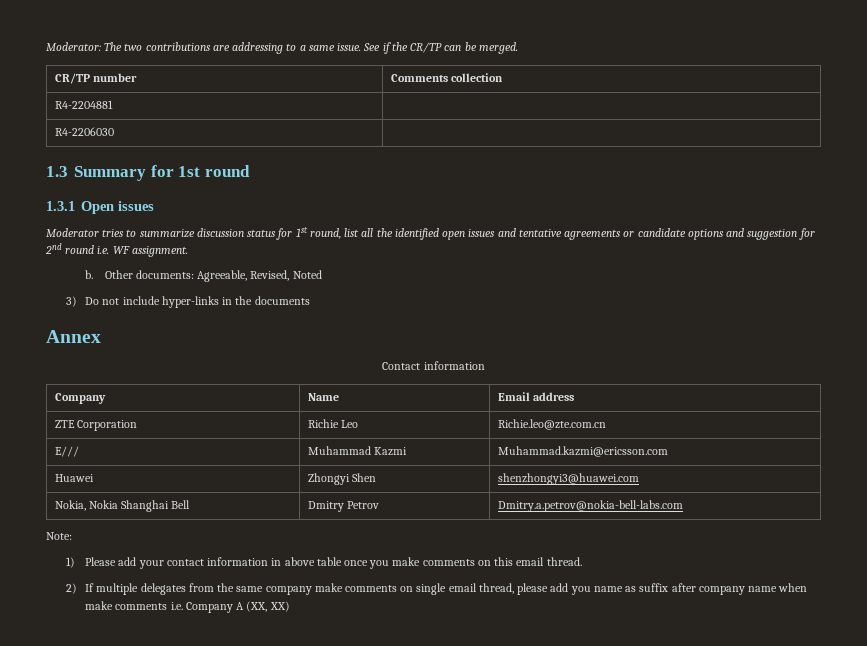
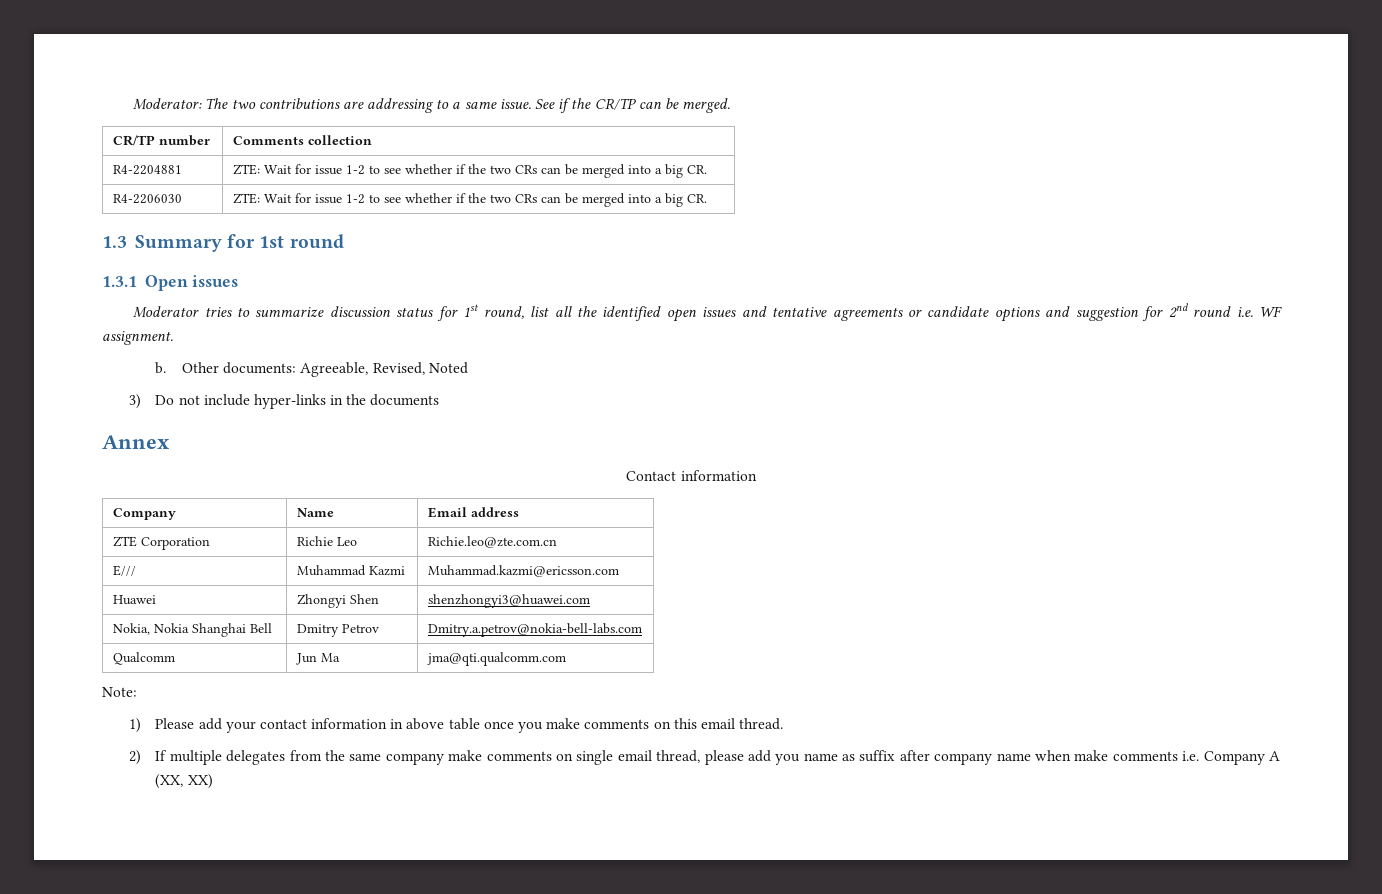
- R4-2204881 |
- R4-2206030 |
+ R4-2204881 | ZTE: Wait for issue 1-2 to see whether if the two CRs can be merged into a big CR.
+ R4-2206030 | ZTE: Wait for issue 1-2 to see whether if the two CRs can be merged into a big CR.
+ Qualcomm | Jun Ma | jma@qti.qualcomm.com

